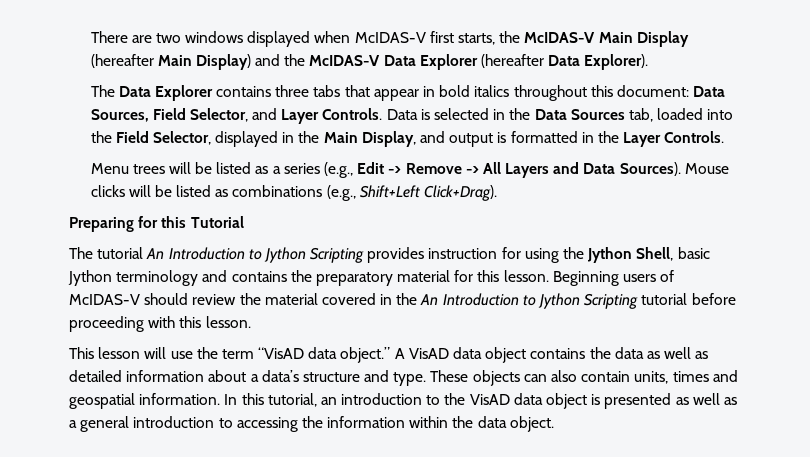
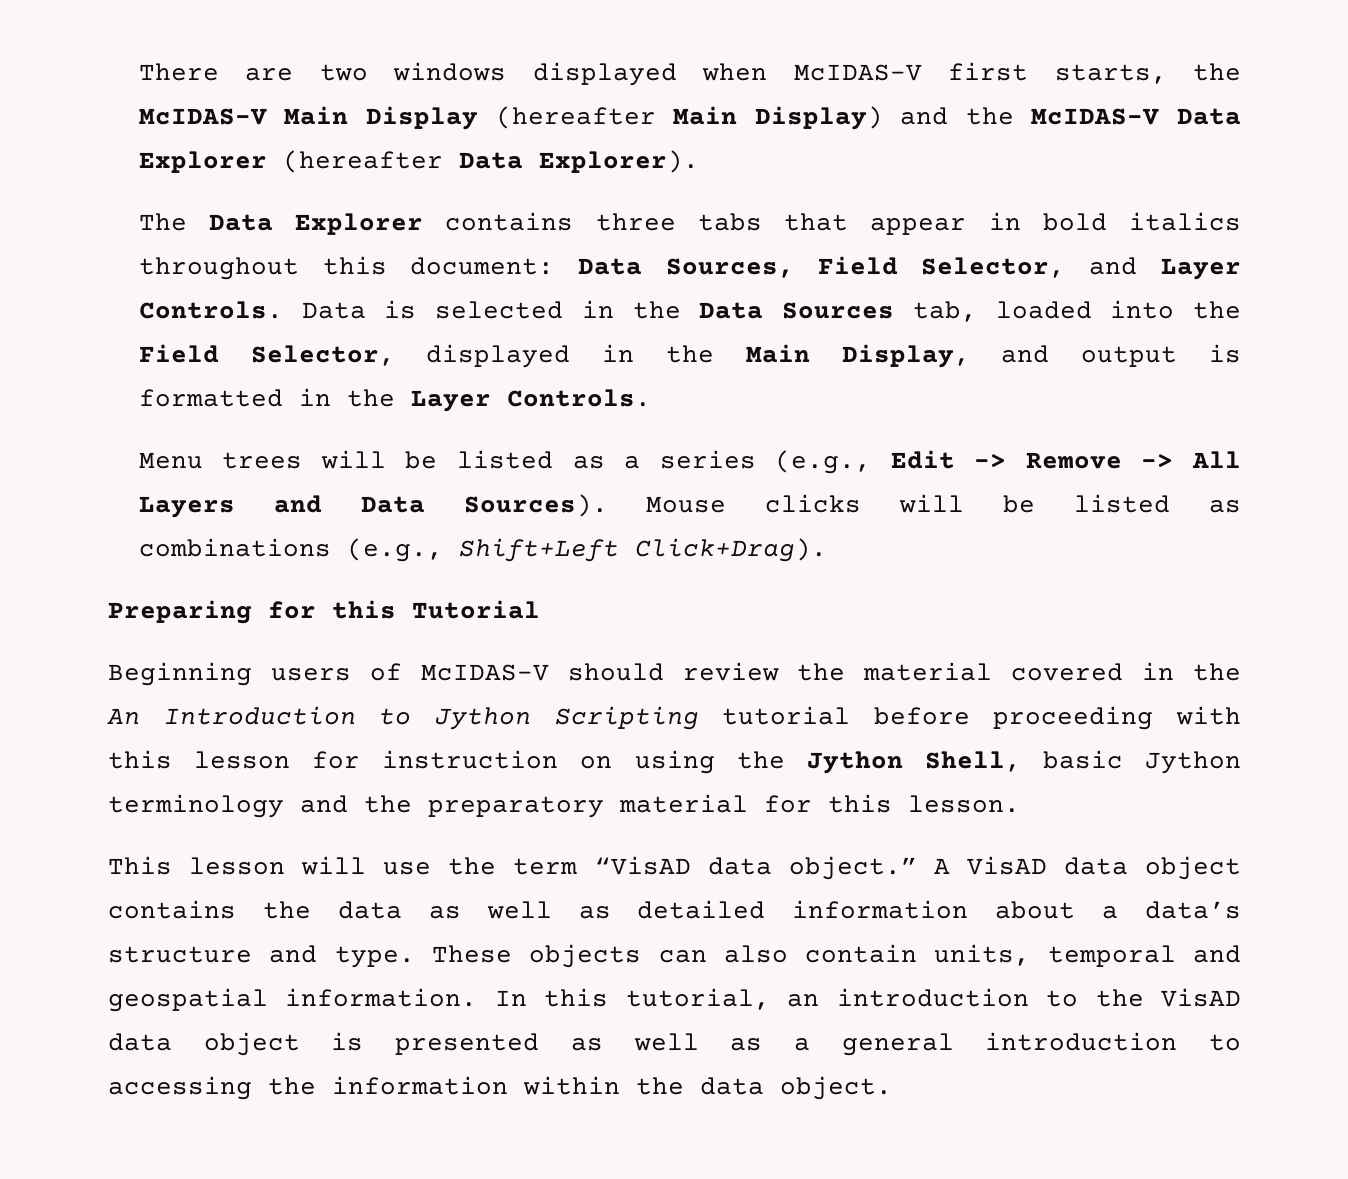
- The tutorial An Introduction to Jython Scripting provides instruction for using the Jython Shell, basic Jython terminology and contains the preparatory material for this lesson. Beginning users of McIDAS-V should review the material covered in the An Introduction to Jython Scripting tutorial before proceeding with this lesson.
+ Beginning users of McIDAS-V should review the material covered in the An Introduction to Jython Scripting tutorial before proceeding with this lesson for instruction on using the Jython Shell, basic Jython terminology and the preparatory material for this lesson.
- These objects can also contain units, times and geospatial information.
+ These objects can also contain units, temporal and geospatial information.

